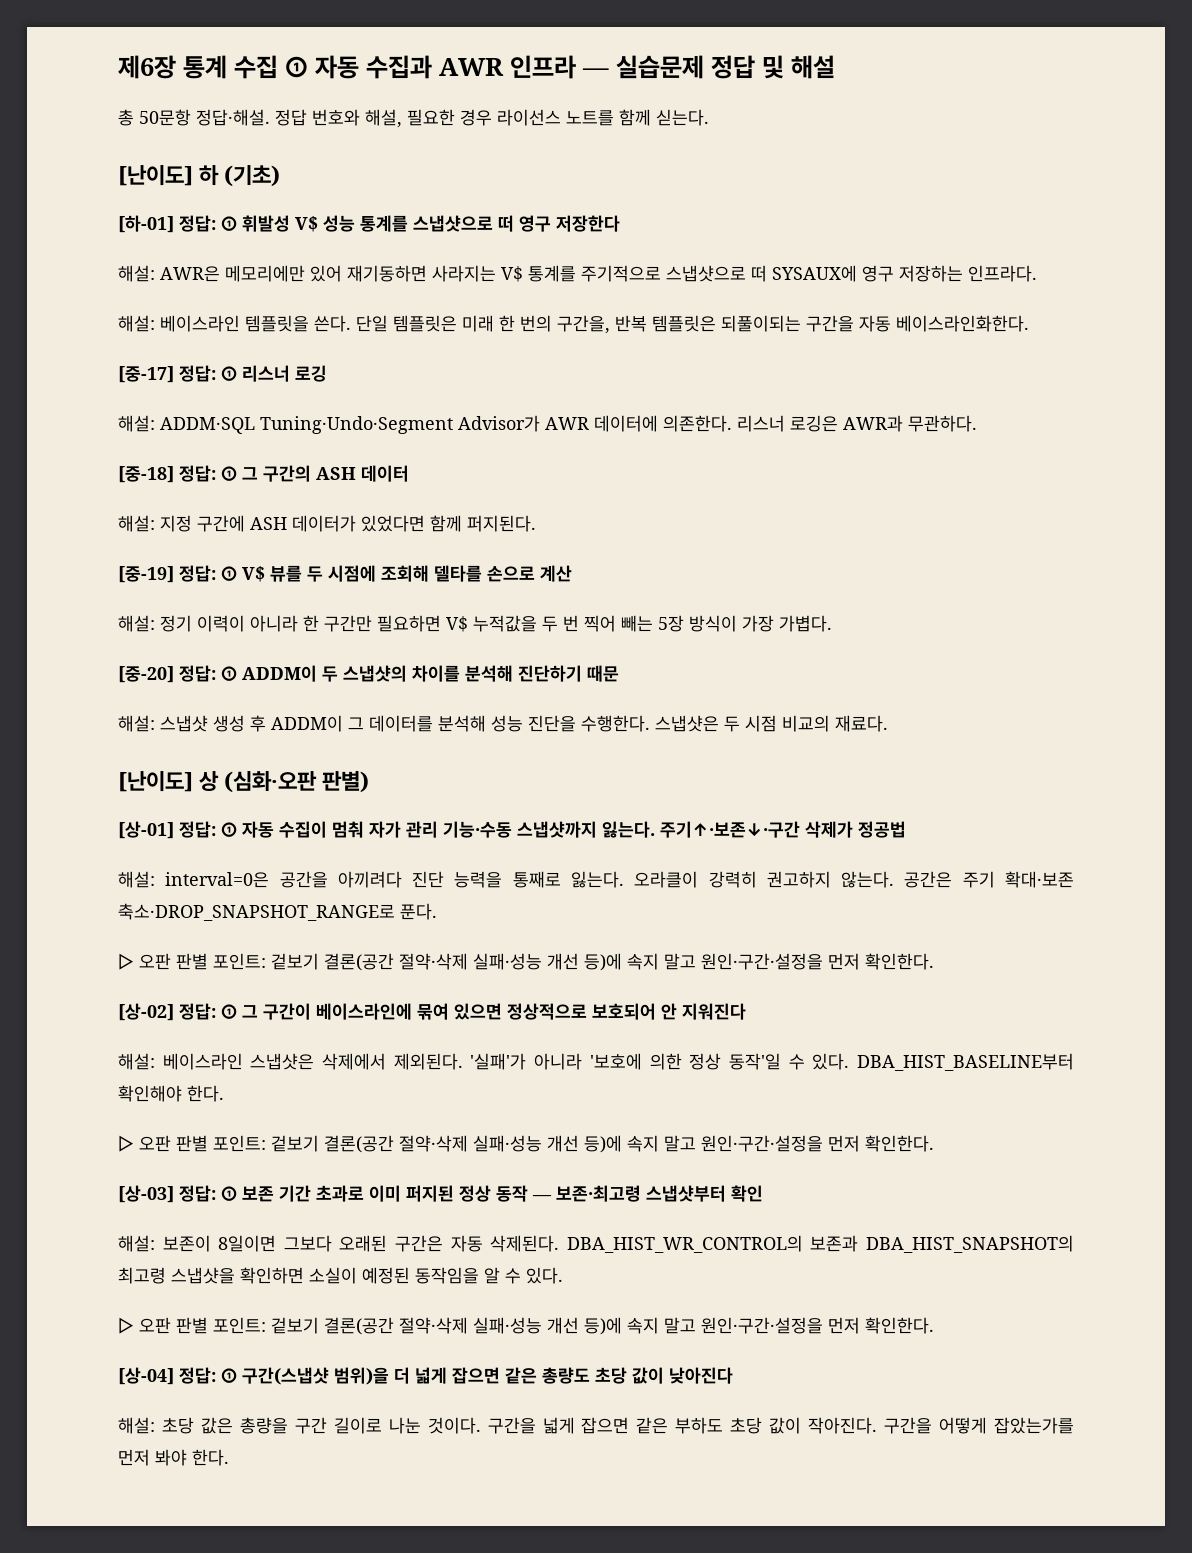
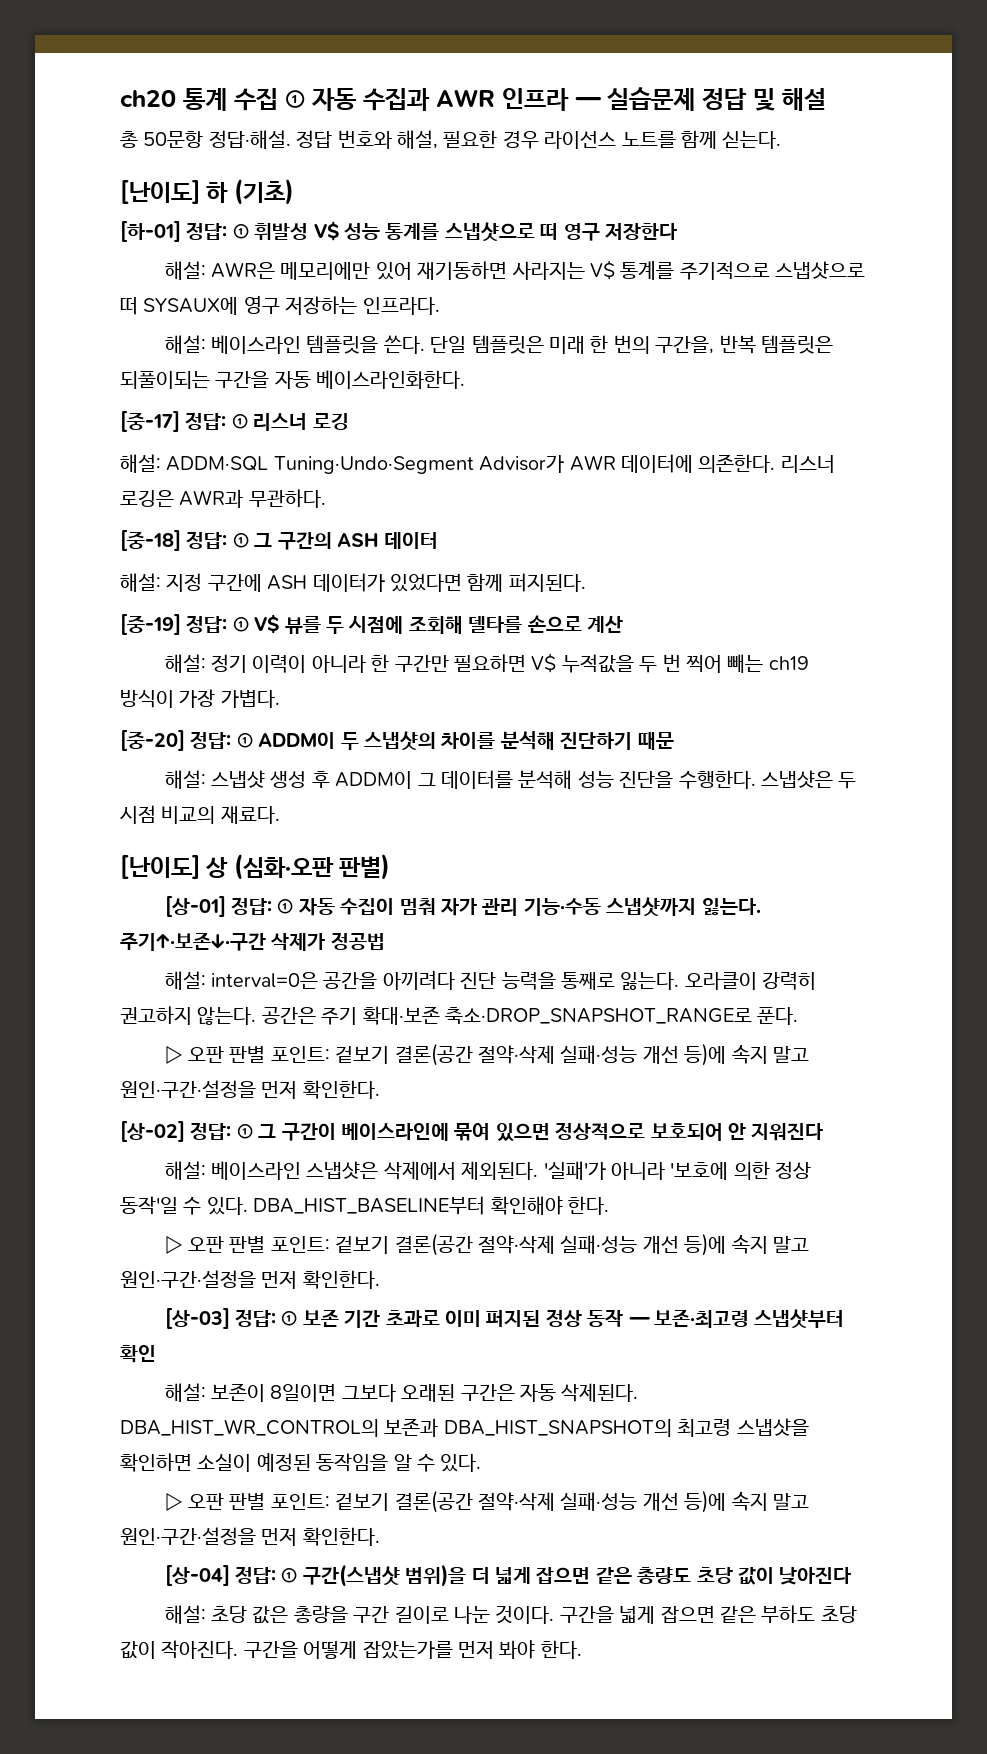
- 제6장 통계 수집 ① 자동 수집과 AWR 인프라 — 실습문제 정답 및 해설
+ ch20 통계 수집 ① 자동 수집과 AWR 인프라 — 실습문제 정답 및 해설
- 해설: 정기 이력이 아니라 한 구간만 필요하면 V$ 누적값을 두 번 찍어 빼는 5장 방식이 가장 가볍다.
+ 해설: 정기 이력이 아니라 한 구간만 필요하면 V$ 누적값을 두 번 찍어 빼는 ch19 방식이 가장 가볍다.

